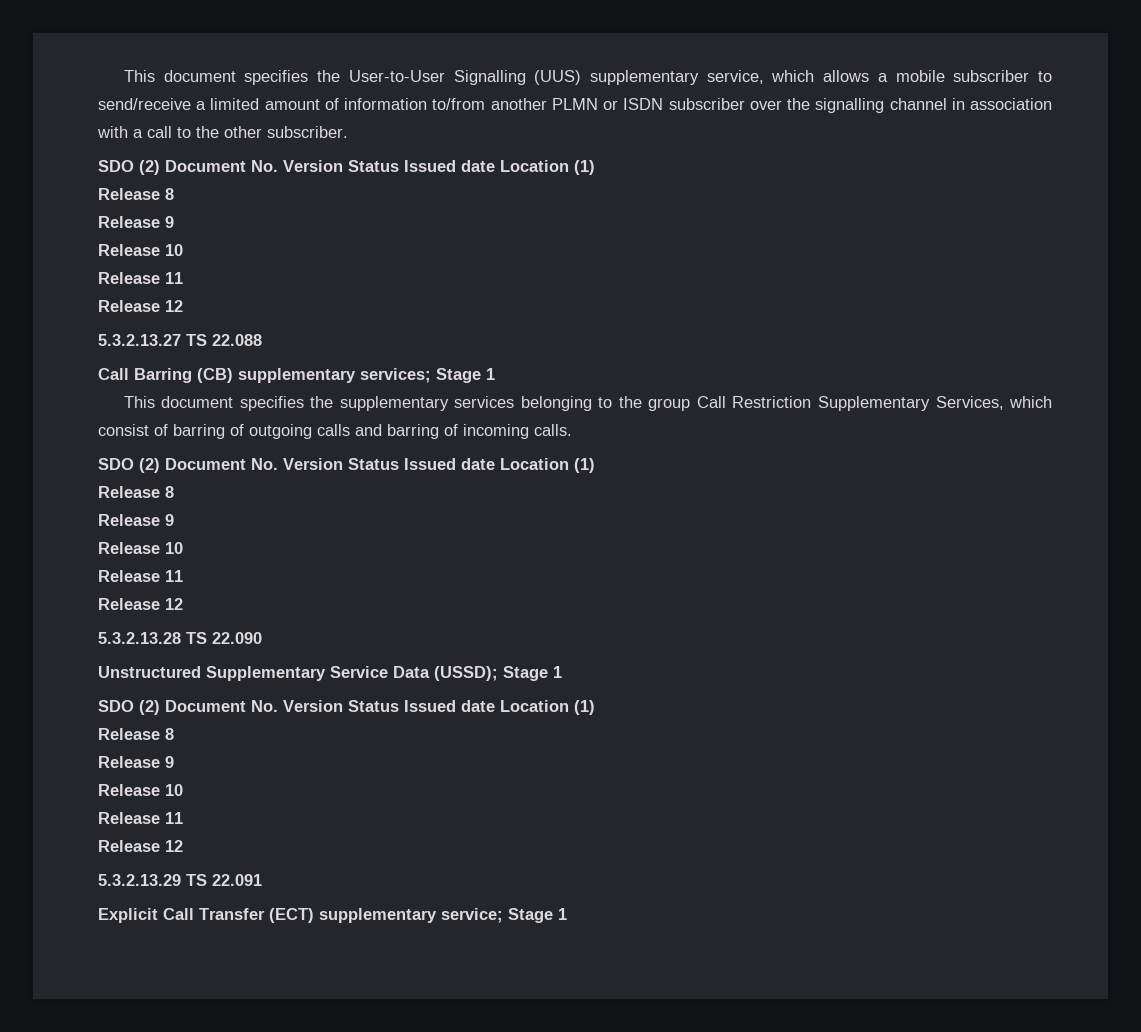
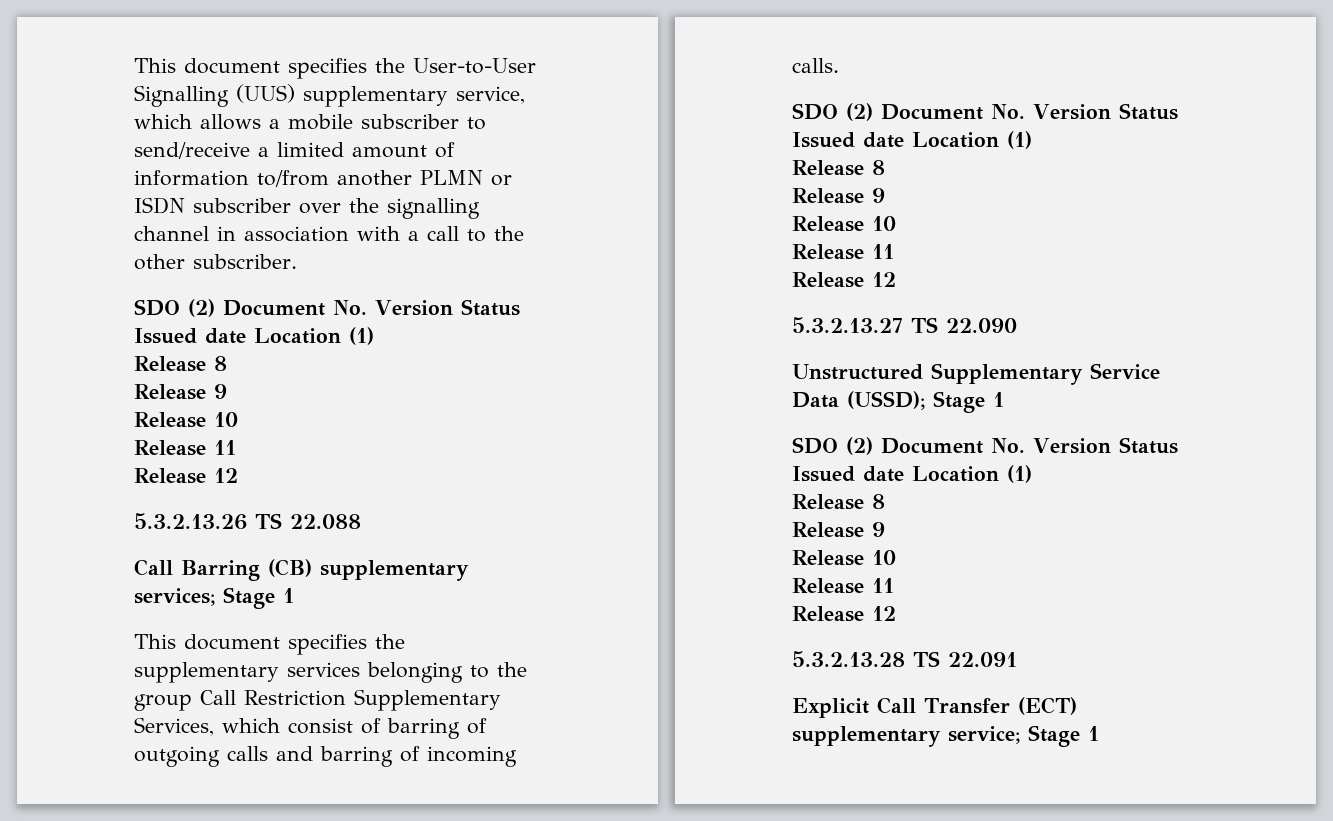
- 5.3.2.13.27 TS 22.088
+ 5.3.2.13.26 TS 22.088
- 5.3.2.13.28 TS 22.090
+ 5.3.2.13.27 TS 22.090
- 5.3.2.13.29 TS 22.091
+ 5.3.2.13.28 TS 22.091

